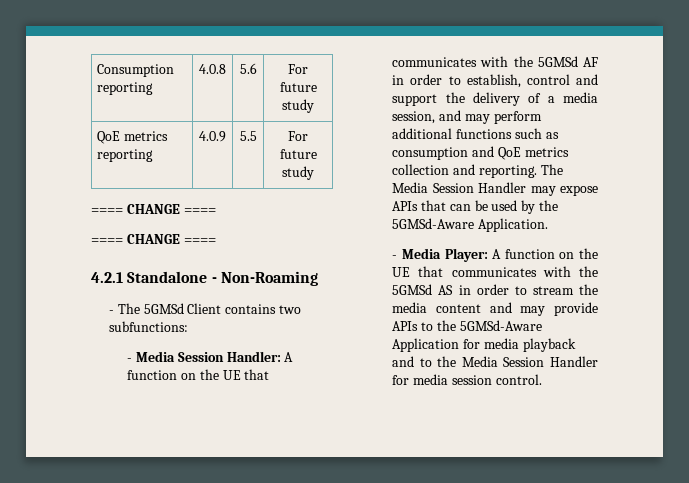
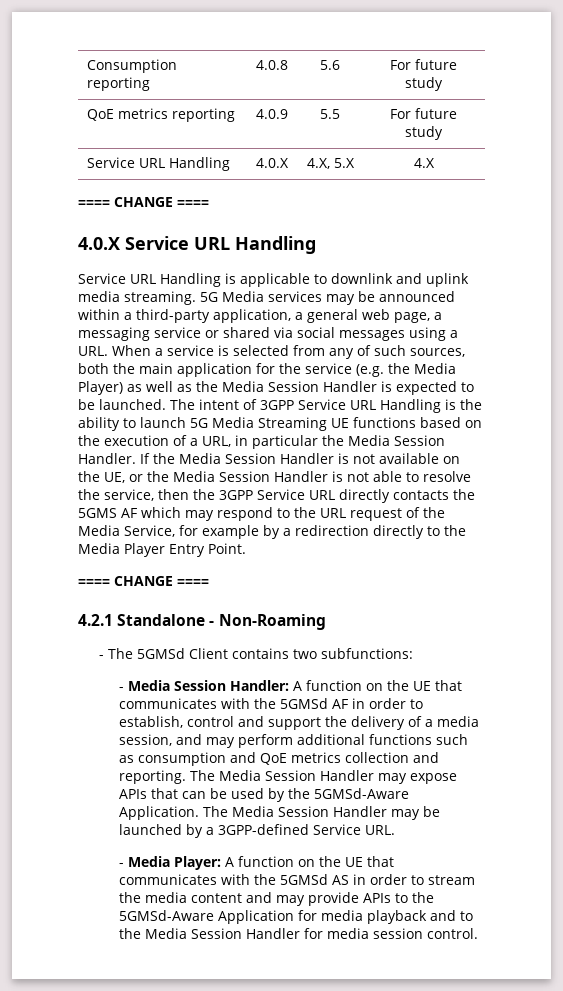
  QoE metrics reporting | 4.0.9 | 5.5 | For future study
+ Service URL Handling | 4.0.X | 4.X, 5.X | 4.X
  ==== CHANGE ====
+ 4.0.X Service URL Handling
+ Service URL Handling is applicable to downlink and uplink media streaming. 5G Media services may be announced within a third-party application, a general web page, a messaging service or shared via social messages using a URL. When a service is selected from any of such sources, both the main application for the service (e.g. the Media Player) as well as the Media Session Handler is expected to be launched. The intent of 3GPP Service URL Handling is the ability to launch 5G Media Streaming UE functions based on the execution of a URL, in particular the Media Session Handler. If the Media Session Handler is not available on the UE, or the Media Session Handler is not able to resolve the service, then the 3GPP Service URL directly contacts the 5GMS AF which may respond to the URL request of the Media Service, for example by a redirection directly to the Media Player Entry Point.
+ The Media Session Handler may be launched by a 3GPP-defined Service URL.

